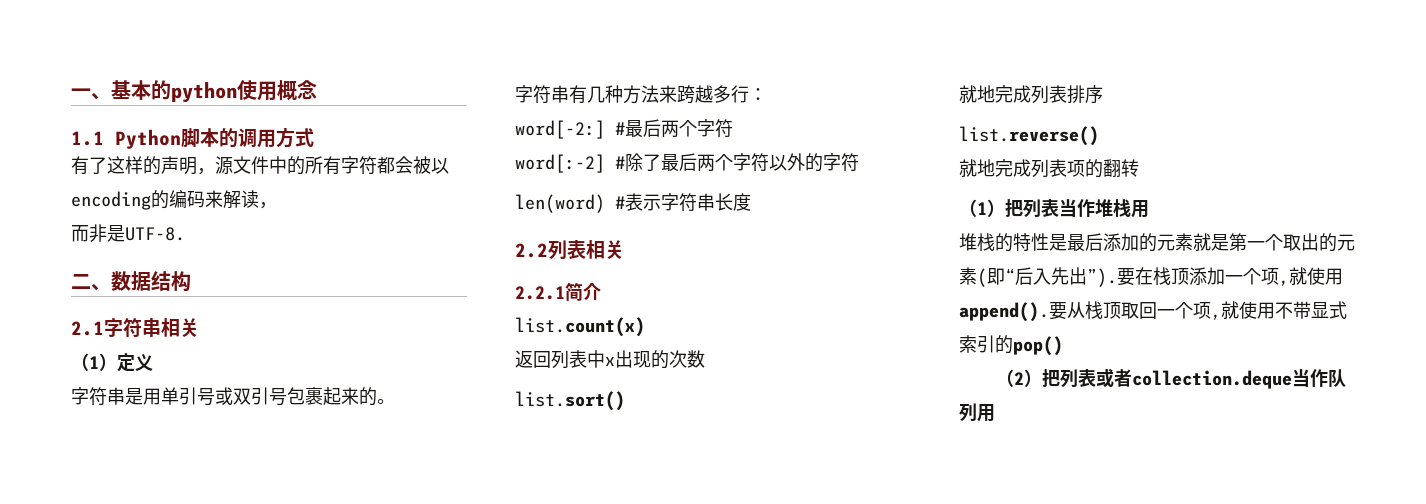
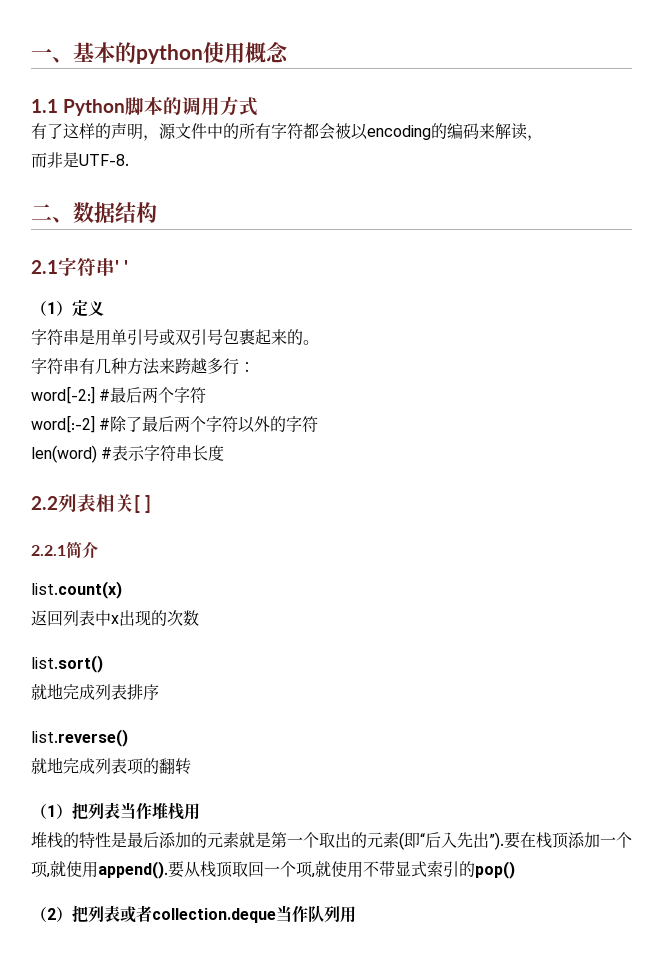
- 2.1字符串相关
+ 2.1字符串' '
- 2.2列表相关
+ 2.2列表相关[ ]

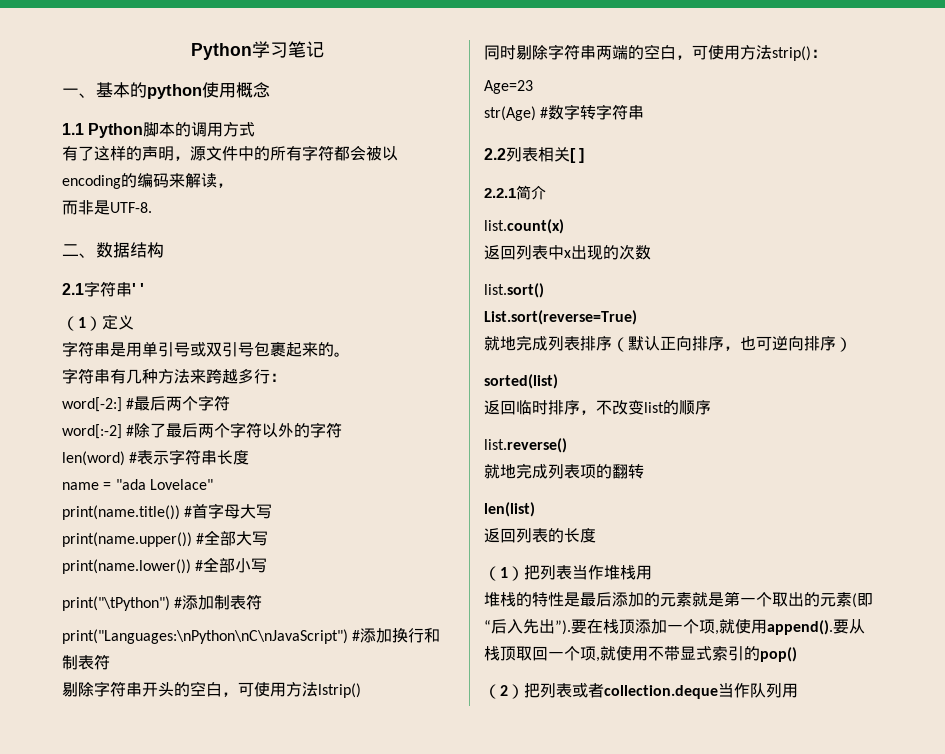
+ Python学习笔记
+ name = "ada Lovelace"
+ print(name.title()) #首字母大写
+ print(name.upper()) #全部大写
+ print(name.lower()) #全部小写
+ print("\tPython") #添加制表符
+ print("Languages:\nPython\nC\nJavaScript") #添加换行和制表符
+ 剔除字符串开头的空白，可使用方法lstrip()
+ 同时剔除字符串两端的空白，可使用方法strip()：
+ Age=23
+ str(Age) #数字转字符串
+ List.sort(reverse=True)
- 就地完成列表排序
+ 就地完成列表排序（默认正向排序，也可逆向排序）
+ sorted(list)
+ 返回临时排序，不改变list的顺序
+ len(list)
+ 返回列表的长度

